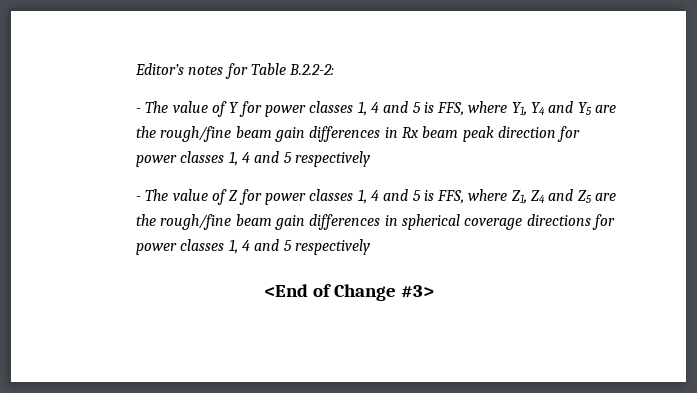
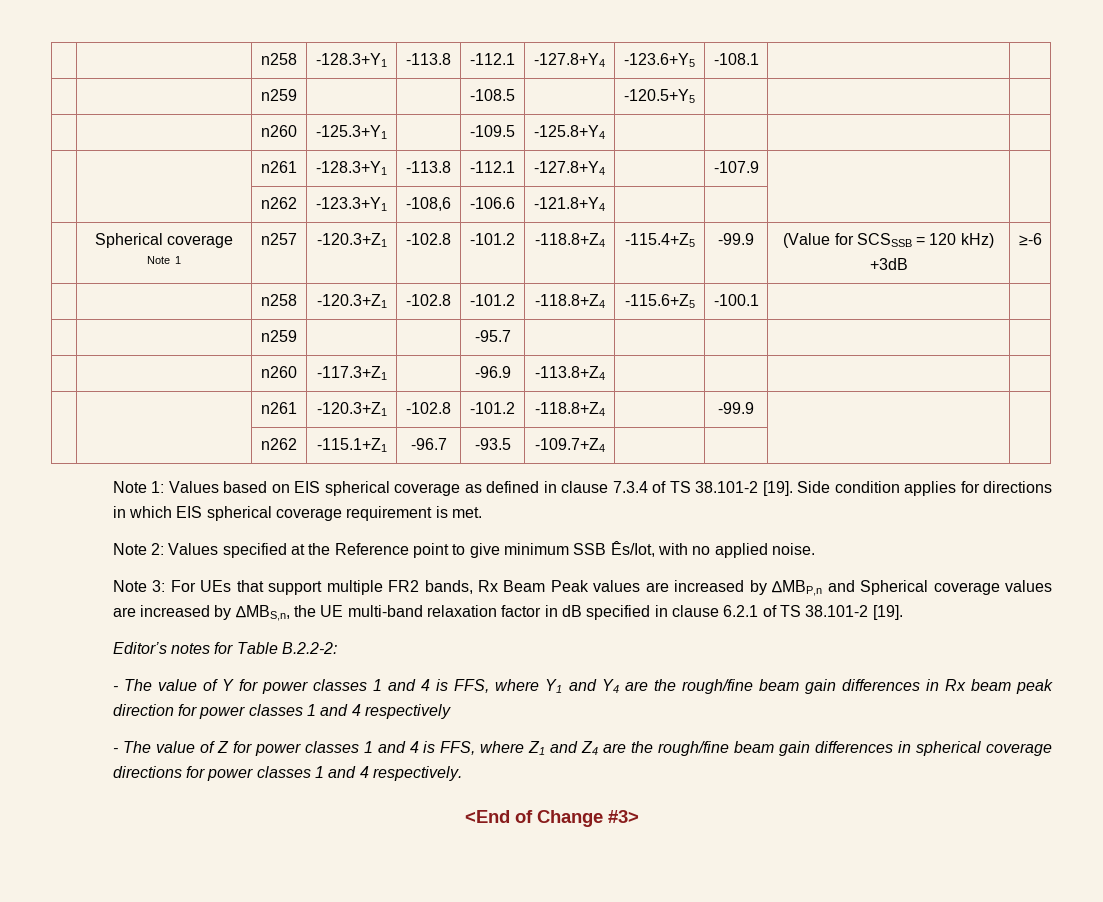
+ | | n258 | -128.3+Y1 | -113.8 | -112.1 | -127.8+Y4 | -123.6+Y5 | -108.1 | |
+ | | n259 | | | -108.5 | | -120.5+Y5 | | |
+ | | n260 | -125.3+Y1 | | -109.5 | -125.8+Y4 | | | |
+ | | n261 | -128.3+Y1 | -113.8 | -112.1 | -127.8+Y4 | | -107.9 | |
+ | | n262 | -123.3+Y1 | -108,6 | -106.6 | -121.8+Y4 | | | |
+ | Spherical coverage Note 1 | n257 | -120.3+Z1 | -102.8 | -101.2 | -118.8+Z4 | -115.4+Z5 | -99.9 | (Value for SCSSSB = 120 kHz) +3dB | ≥-6
+ | | n258 | -120.3+Z1 | -102.8 | -101.2 | -118.8+Z4 | -115.6+Z5 | -100.1 | |
+ | | n259 | | | -95.7 | | | | |
+ | | n260 | -117.3+Z1 | | -96.9 | -113.8+Z4 | | | |
+ | | n261 | -120.3+Z1 | -102.8 | -101.2 | -118.8+Z4 | | -99.9 | |
+ | | n262 | -115.1+Z1 | -96.7 | -93.5 | -109.7+Z4 | | | |
+ Note 1: Values based on EIS spherical coverage as defined in clause 7.3.4 of TS 38.101-2 [19]. Side condition applies for directions in which EIS spherical coverage requirement is met.
+ Note 2: Values specified at the Reference point to give minimum SSB Ês/Iot, with no applied noise.
+ Note 3: For UEs that support multiple FR2 bands, Rx Beam Peak values are increased by ∆MBP,n and Spherical coverage values are increased by ∆MBS,n, the UE multi-band relaxation factor in dB specified in clause 6.2.1 of TS 38.101-2 [19].
- - The value of Y for power classes 1, 4 and 5 is FFS, where Y1, Y4 and Y5 are the rough/fine beam gain differences in Rx beam peak direction for power classes 1, 4 and 5 respectively
+ - The value of Y for power classes 1 and 4 is FFS, where Y1 and Y4 are the rough/fine beam gain differences in Rx beam peak direction for power classes 1 and 4 respectively
- - The value of Z for power classes 1, 4 and 5 is FFS, where Z1, Z4 and Z5 are the rough/fine beam gain differences in spherical coverage directions for power classes 1, 4 and 5 respectively
+ - The value of Z for power classes 1 and 4 is FFS, where Z1 and Z4 are the rough/fine beam gain differences in spherical coverage directions for power classes 1 and 4 respectively.

